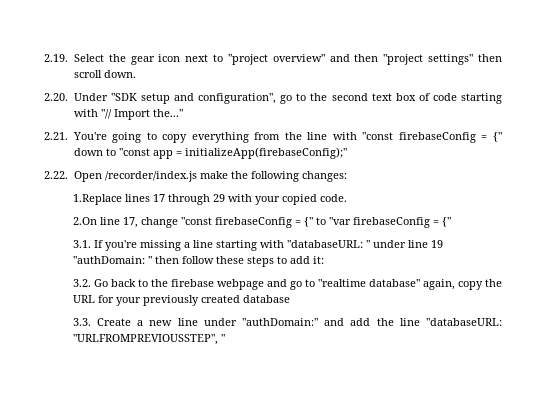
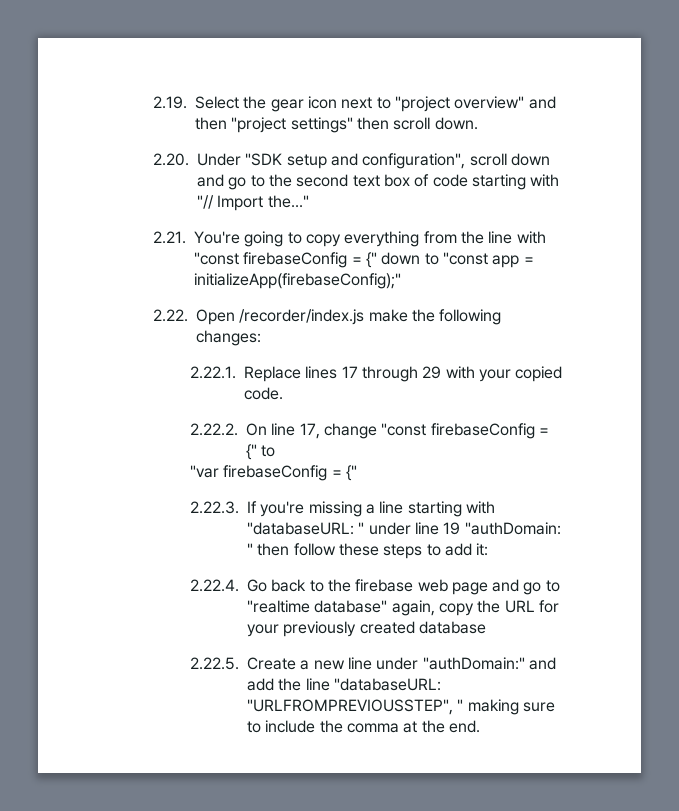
- 2.20. Under "SDK setup and configuration", go to the second text box of code starting with "// Import the..."
+ 2.20. Under "SDK setup and configuration", scroll down and go to the second text box of code starting with "// Import the..."
- 1.Replace lines 17 through 29 with your copied code.
+ 2.22.1. Replace lines 17 through 29 with your copied code.
- 2.On line 17, change "const firebaseConfig = {" to "var firebaseConfig = {"
+ 2.22.2. On line 17, change "const firebaseConfig = {" to
+ "var firebaseConfig = {"
- 3.1. If you're missing a line starting with "databaseURL: " under line 19 "authDomain: " then follow these steps to add it:
+ 2.22.3. If you're missing a line starting with "databaseURL: " under line 19 "authDomain: " then follow these steps to add it:
- 3.2. Go back to the firebase webpage and go to "realtime database" again, copy the URL for your previously created database
+ 2.22.4. Go back to the firebase web page and go to "realtime database" again, copy the URL for your previously created database
- 3.3. Create a new line under "authDomain:" and add the line "databaseURL: "URLFROMPREVIOUSSTEP", "
+ 2.22.5. Create a new line under "authDomain:" and add the line "databaseURL: "URLFROMPREVIOUSSTEP", " making sure to include the comma at the end.

